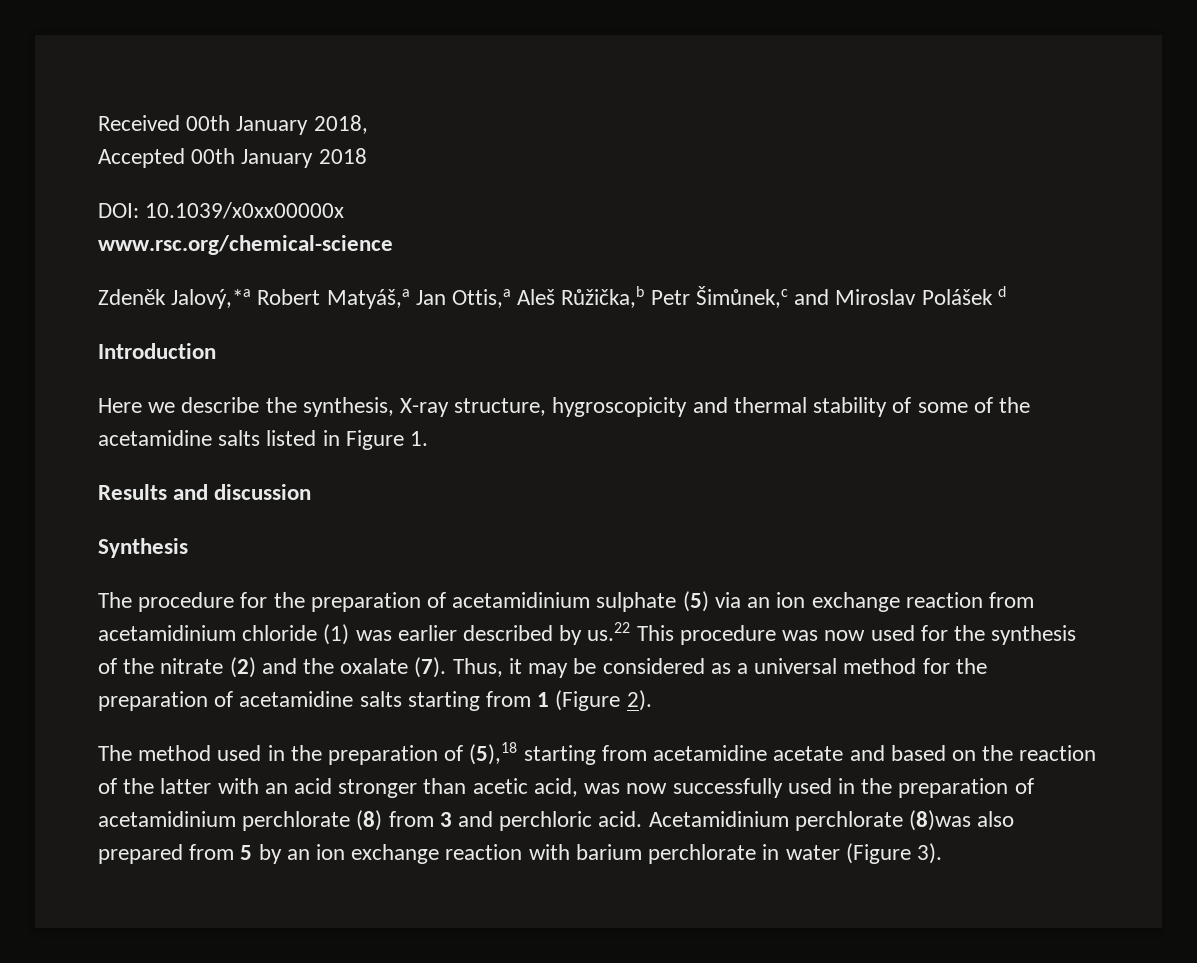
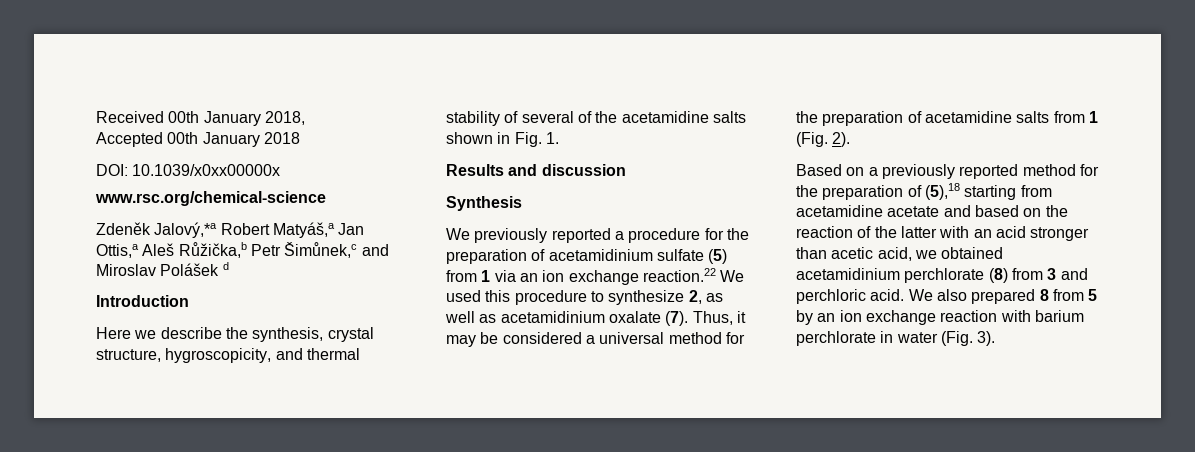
- Here we describe the synthesis, X-ray structure, hygroscopicity and thermal stability of some of the acetamidine salts listed in Figure 1.
+ Here we describe the synthesis, crystal structure, hygroscopicity, and thermal stability of several of the acetamidine salts shown in Fig. 1.
- The procedure for the preparation of acetamidinium sulphate (5) via an ion exchange reaction from acetamidinium chloride (1) was earlier described by us.22 This procedure was now used for the synthesis of the nitrate (2) and the oxalate (7).
+ We previously reported a procedure for the preparation of acetamidinium sulfate (5) from 1 via an ion exchange reaction.22 We used this procedure to synthesize 2, as well as acetamidinium oxalate (7).
- Thus, it may be considered as a universal method for the preparation of acetamidine salts starting from 1 (Figure 2).
+ Thus, it may be considered a universal method for the preparation of acetamidine salts from 1 (Fig. 2).
- The method used in the preparation of (5),18 starting from acetamidine acetate and based on the reaction of the latter with an acid stronger than acetic acid, was now successfully used in the preparation of acetamidinium perchlorate (8) from 3 and perchloric acid.
+ Based on a previously reported method for the preparation of (5),18 starting from acetamidine acetate and based on the reaction of the latter with an acid stronger than acetic acid, we obtained acetamidinium perchlorate (8) from 3 and perchloric acid.
- Acetamidinium perchlorate (8)was also prepared from 5 by an ion exchange reaction with barium perchlorate in water (Figure 3).
+ We also prepared 8 from 5 by an ion exchange reaction with barium perchlorate in water (Fig. 3).

